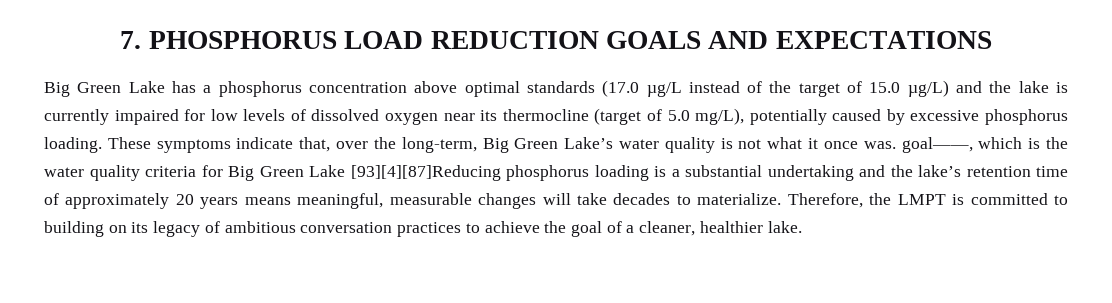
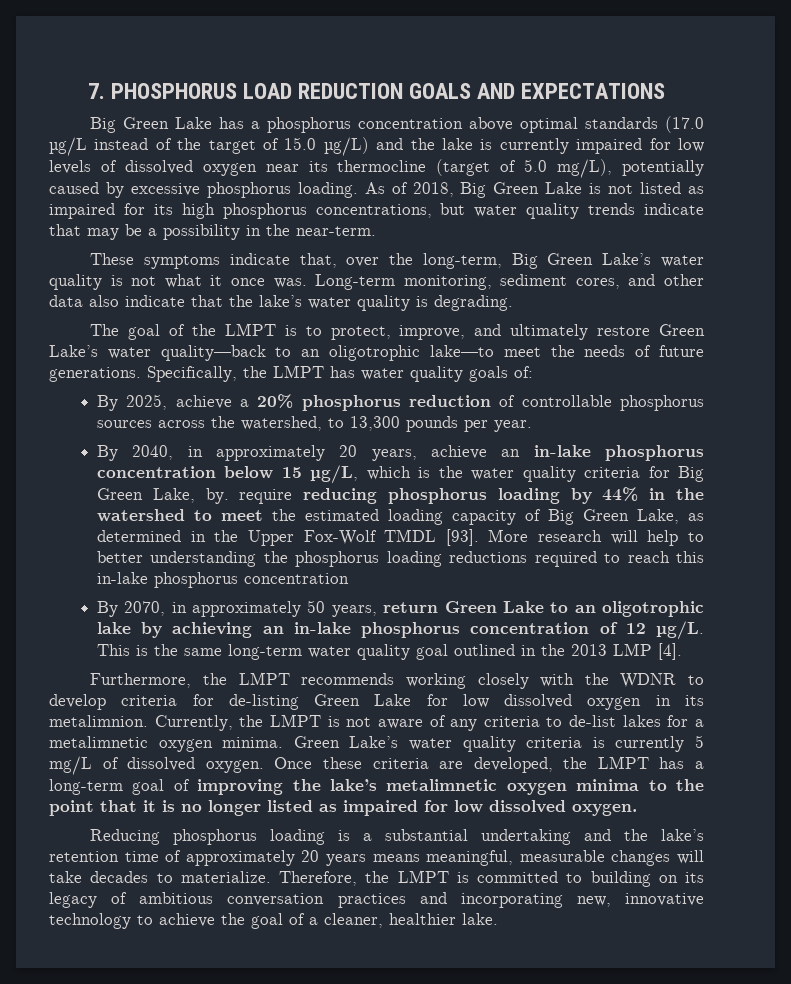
- Big Green Lake has a phosphorus concentration above optimal standards (17.0 µg/L instead of the target of 15.0 µg/L) and the lake is currently impaired for low levels of dissolved oxygen near its thermocline (target of 5.0 mg/L), potentially caused by excessive phosphorus loading. These symptoms indicate that, over the long-term, Big Green Lake’s water quality is not what it once was. goal——, which is the water quality criteria for Big Green Lake [93][4][87]Reducing phosphorus loading is a substantial undertaking and the lake’s retention time of approximately 20 years means meaningful, measurable changes will take decades to materialize.
+ Big Green Lake has a phosphorus concentration above optimal standards (17.0 µg/L instead of the target of 15.0 µg/L) and the lake is currently impaired for low levels of dissolved oxygen near its thermocline (target of 5.0 mg/L), potentially caused by excessive phosphorus loading. As of 2018, Big Green Lake is not listed as impaired for its high phosphorus concentrations, but water quality trends indicate that may be a possibility in the near-term.
+ These symptoms indicate that, over the long-term, Big Green Lake’s water quality is not what it once was. Long-term monitoring, sediment cores, and other data also indicate that the lake’s water quality is degrading.
+ The goal of the LMPT is to protect, improve, and ultimately restore Green Lake’s water quality—back to an oligotrophic lake—to meet the needs of future generations. Specifically, the LMPT has water quality goals of:
+ By 2025, achieve a 20% phosphorus reduction of controllable phosphorus sources across the watershed, to 13,300 pounds per year.
+ By 2040, in approximately 20 years, achieve an in-lake phosphorus concentration below 15 µg/L, which is the water quality criteria for Big Green Lake, by. require reducing phosphorus loading by 44% in the watershed to meet the estimated loading capacity of Big Green Lake, as determined in the Upper Fox-Wolf TMDL [93]. More research will help to better understanding the phosphorus loading reductions required to reach this in-lake phosphorus concentration
+ By 2070, in approximately 50 years, return Green Lake to an oligotrophic lake by achieving an in-lake phosphorus concentration of 12 µg/L. This is the same long-term water quality goal outlined in the 2013 LMP [4].
+ Furthermore, the LMPT recommends working closely with the WDNR to develop criteria for de-listing Green Lake for low dissolved oxygen in its metalimnion. Currently, the LMPT is not aware of any criteria to de-list lakes for a metalimnetic oxygen minima. Green Lake’s water quality criteria is currently 5 mg/L of dissolved oxygen. Once these criteria are developed, the LMPT has a long-term goal of improving the lake’s metalimnetic oxygen minima to the point that it is no longer listed as impaired for low dissolved oxygen.
+ Reducing phosphorus loading is a substantial undertaking and the lake’s retention time of approximately 20 years means meaningful, measurable changes will take decades to materialize.
- Therefore, the LMPT is committed to building on its legacy of ambitious conversation practices to achieve the goal of a cleaner, healthier lake.
+ Therefore, the LMPT is committed to building on its legacy of ambitious conversation practices and incorporating new, innovative technology to achieve the goal of a cleaner, healthier lake.

